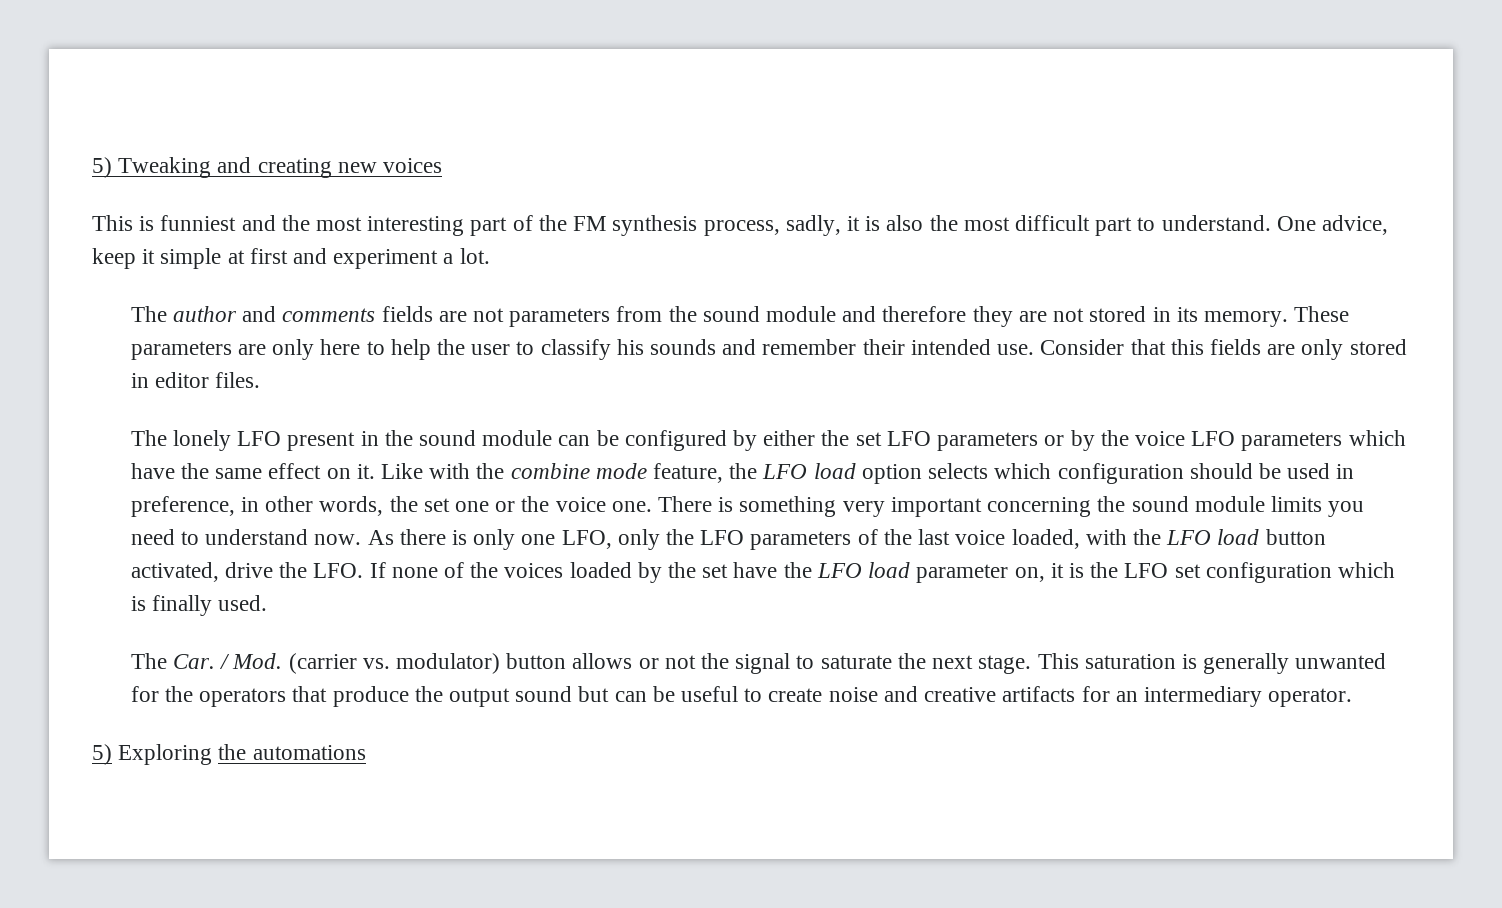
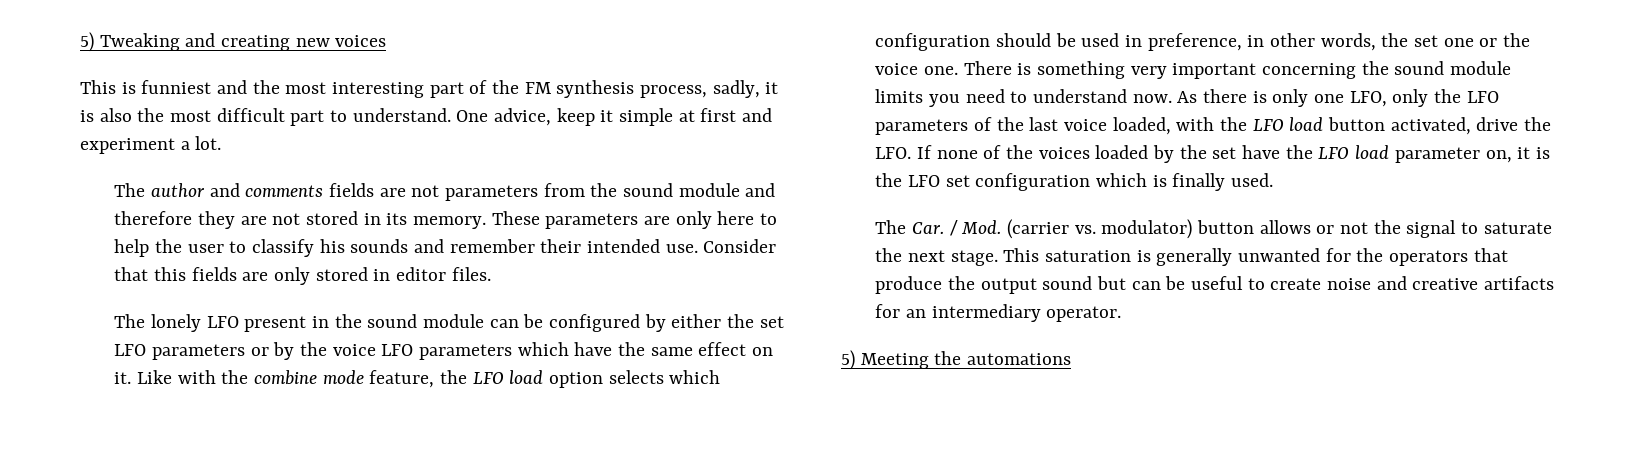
- 5) Exploring the automations
+ 5) Meeting the automations

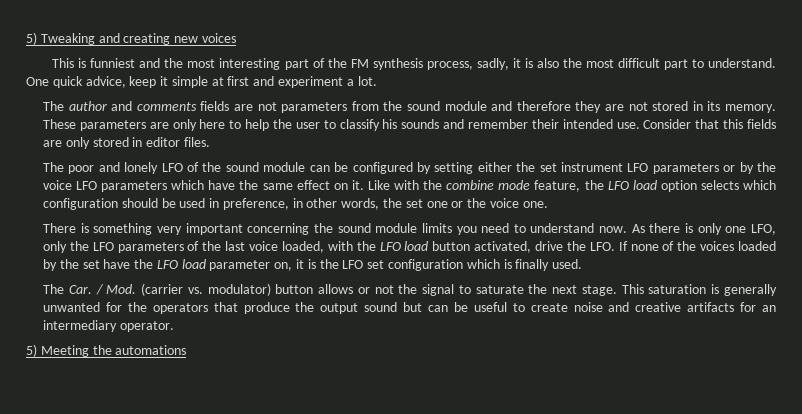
- One advice, keep it simple at first and experiment a lot.
+ One quick advice, keep it simple at first and experiment a lot.
- The lonely LFO present in the sound module can be configured by either the set LFO parameters or by the voice LFO parameters which have the same effect on it.
+ The poor and lonely LFO of the sound module can be configured by setting either the set instrument LFO parameters or by the voice LFO parameters which have the same effect on it.
- Like with the combine mode feature, the LFO load option selects which configuration should be used in preference, in other words, the set one or the voice one. There is something very important concerning the sound module limits you need to understand now.
+ Like with the combine mode feature, the LFO load option selects which configuration should be used in preference, in other words, the set one or the voice one.
+ There is something very important concerning the sound module limits you need to understand now.

